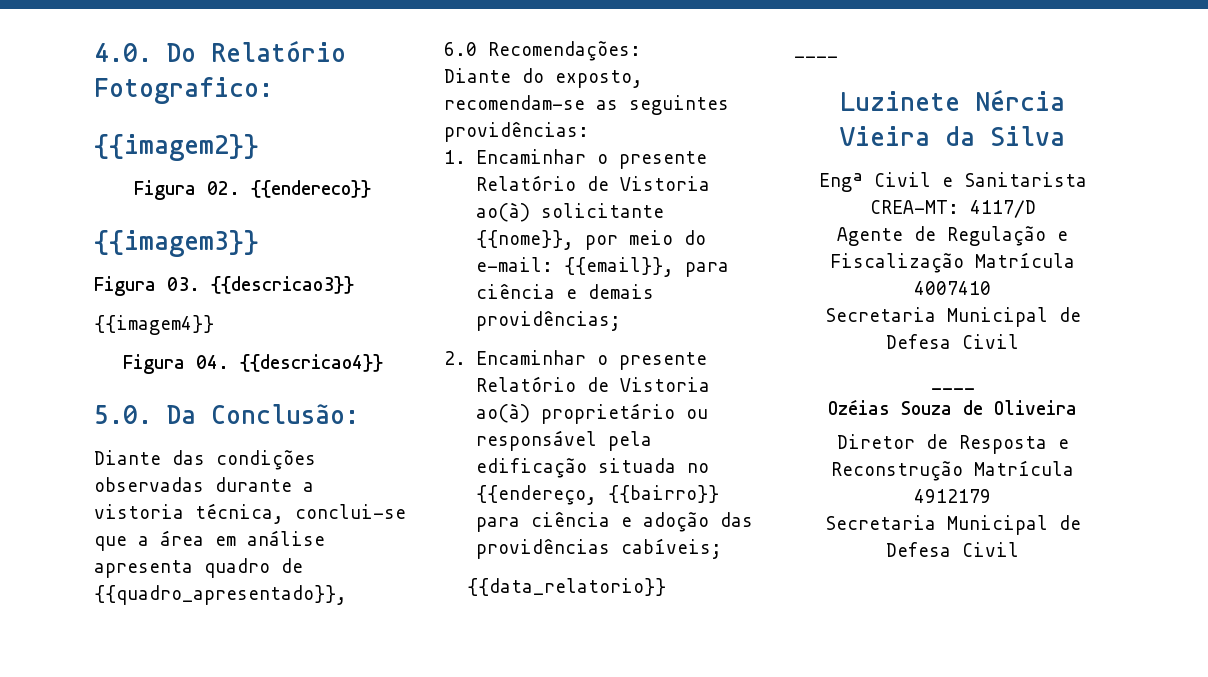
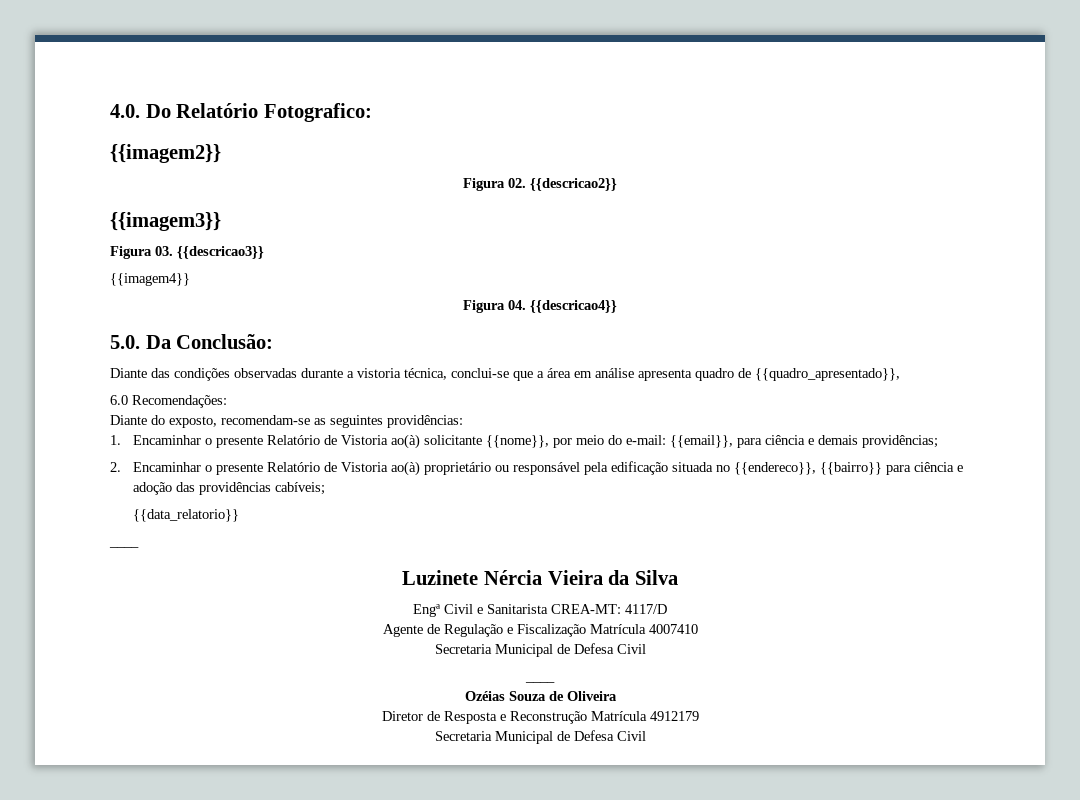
- Figura 02. {{endereco}}
+ Figura 02. {{descricao2}}
- 2. Encaminhar o presente Relatório de Vistoria ao(à) proprietário ou responsável pela edificação situada no {{endereço, {{bairro}} para ciência e adoção das providências cabíveis;
+ 2. Encaminhar o presente Relatório de Vistoria ao(à) proprietário ou responsável pela edificação situada no {{endereco}}, {{bairro}} para ciência e adoção das providências cabíveis;

